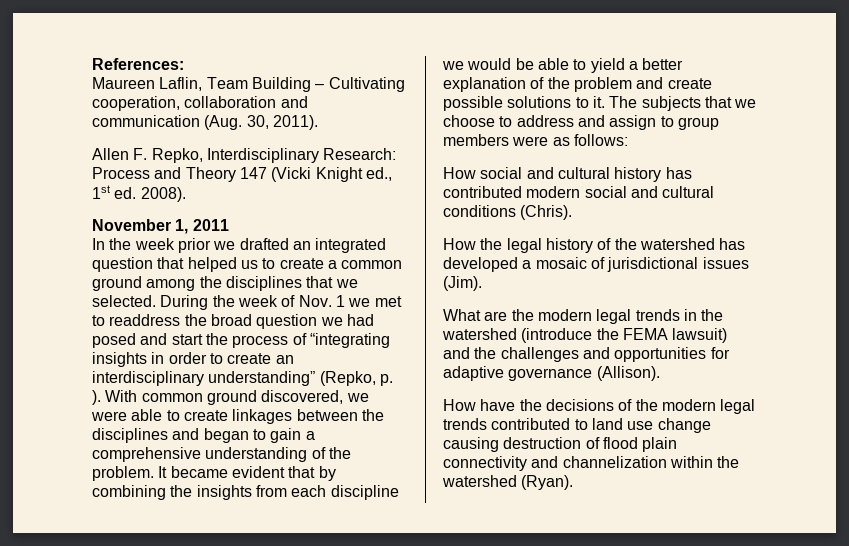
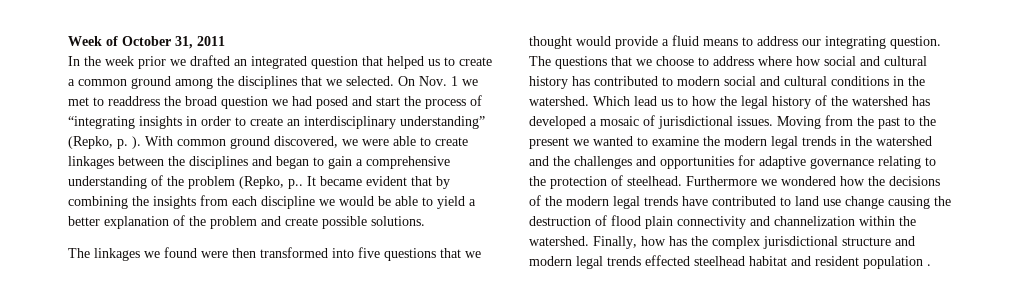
- References:
- Maureen Laflin, Team Building – Cultivating cooperation, collaboration and communication (Aug. 30, 2011).
- Allen F. Repko, Interdisciplinary Research: Process and Theory 147 (Vicki Knight ed., 1st ed. 2008).
- November 1, 2011
+ Week of October 31, 2011
- During the week of Nov. 1 we met to readdress the broad question we had posed and start the process of “integrating insights in order to create an interdisciplinary understanding” (Repko, p. ).
+ On Nov. 1 we met to readdress the broad question we had posed and start the process of “integrating insights in order to create an interdisciplinary understanding” (Repko, p. ).
- With common ground discovered, we were able to create linkages between the disciplines and began to gain a comprehensive understanding of the problem.
+ With common ground discovered, we were able to create linkages between the disciplines and began to gain a comprehensive understanding of the problem (Repko, p..
- It became evident that by combining the insights from each discipline we would be able to yield a better explanation of the problem and create possible solutions to it. The subjects that we choose to address and assign to group members were as follows:
- How social and cultural history has contributed modern social and cultural conditions (Chris).
- How the legal history of the watershed has developed a mosaic of jurisdictional issues (Jim).
- What are the modern legal trends in the watershed (introduce the FEMA lawsuit) and the challenges and opportunities for adaptive governance (Allison).
- How have the decisions of the modern legal trends contributed to land use change causing destruction of flood plain connectivity and channelization within the watershed (Ryan).
+ It became evident that by combining the insights from each discipline we would be able to yield a better explanation of the problem and create possible solutions.
+ The linkages we found were then transformed into five questions that we thought would provide a fluid means to address our integrating question. The questions that we choose to address where how social and cultural history has contributed to modern social and cultural conditions in the watershed. Which lead us to how the legal history of the watershed has developed a mosaic of jurisdictional issues. Moving from the past to the present we wanted to examine the modern legal trends in the watershed and the challenges and opportunities for adaptive governance relating to the protection of steelhead. Furthermore we wondered how the decisions of the modern legal trends have contributed to land use change causing the destruction of flood plain connectivity and channelization within the watershed. Finally, how has the complex jurisdictional structure and modern legal trends effected steelhead habitat and resident population .

